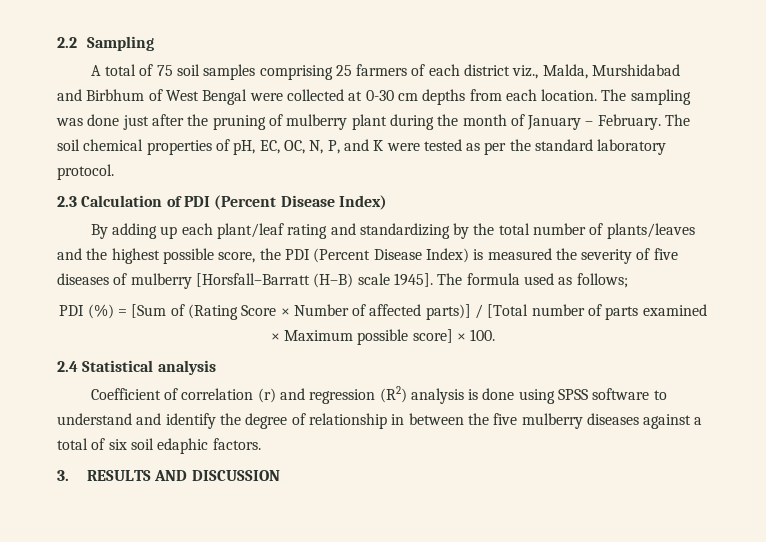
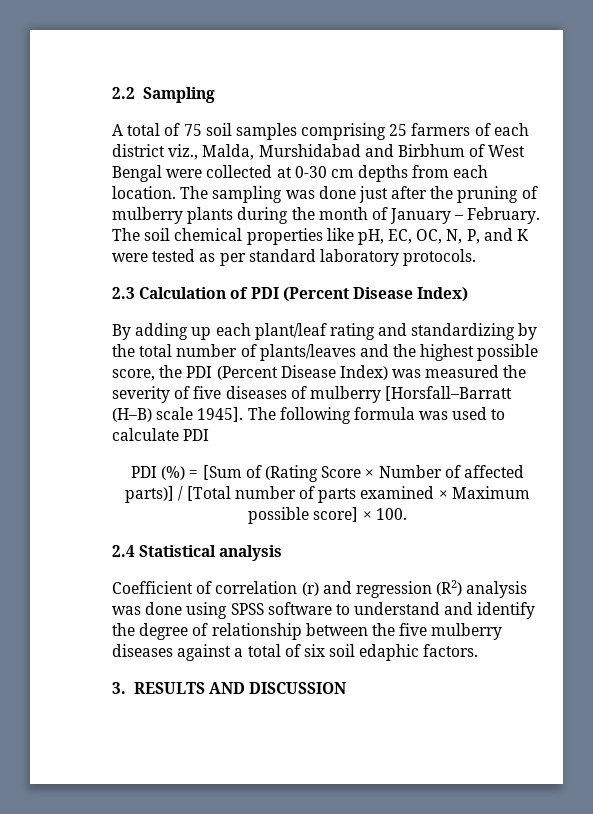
- The sampling was done just after the pruning of mulberry plant during the month of January – February.
+ The sampling was done just after the pruning of mulberry plants during the month of January – February.
- The soil chemical properties of pH, EC, OC, N, P, and K were tested as per the standard laboratory protocol.
+ The soil chemical properties like pH, EC, OC, N, P, and K were tested as per standard laboratory protocols.
- By adding up each plant/leaf rating and standardizing by the total number of plants/leaves and the highest possible score, the PDI (Percent Disease Index) is measured the severity of five diseases of mulberry [Horsfall–Barratt (H–B) scale 1945].
+ By adding up each plant/leaf rating and standardizing by the total number of plants/leaves and the highest possible score, the PDI (Percent Disease Index) was measured the severity of five diseases of mulberry [Horsfall–Barratt (H–B) scale 1945].
- The formula used as follows;
+ The following formula was used to calculate PDI
- Coefficient of correlation (r) and regression (R2) analysis is done using SPSS software to understand and identify the degree of relationship in between the five mulberry diseases against a total of six soil edaphic factors.
+ Coefficient of correlation (r) and regression (R2) analysis was done using SPSS software to understand and identify the degree of relationship between the five mulberry diseases against a total of six soil edaphic factors.

